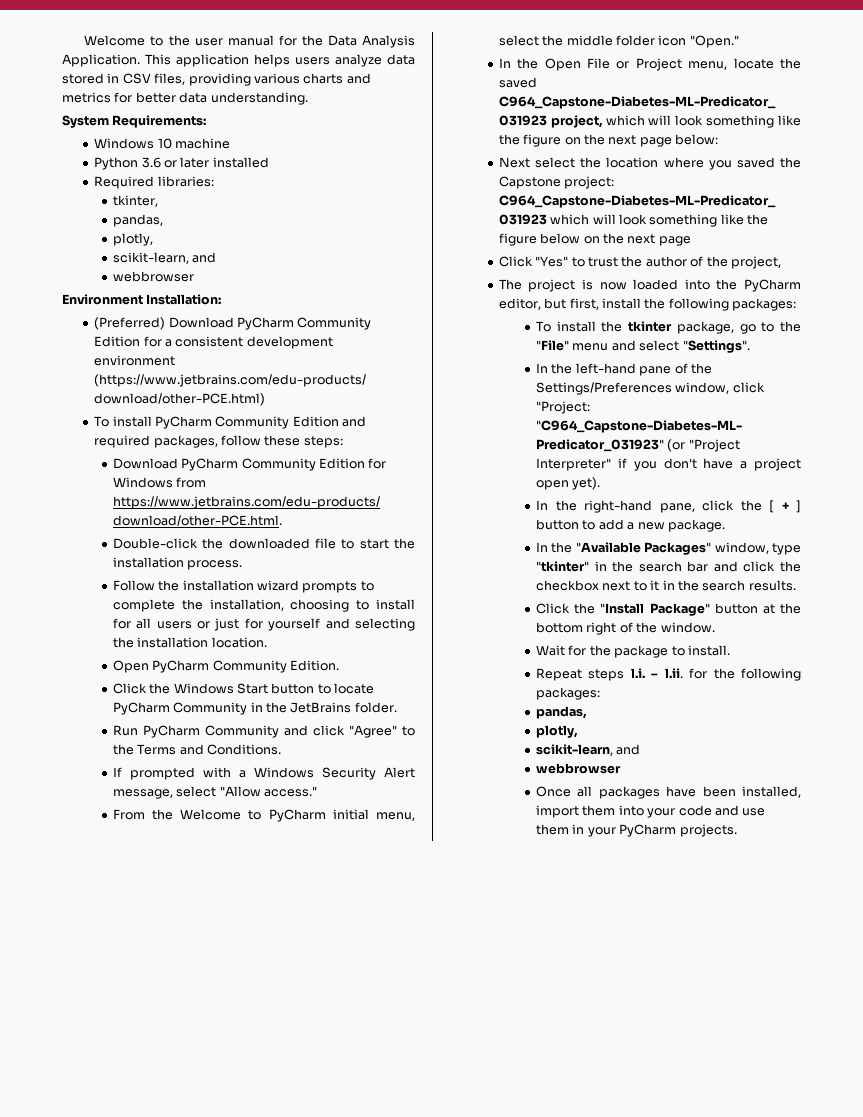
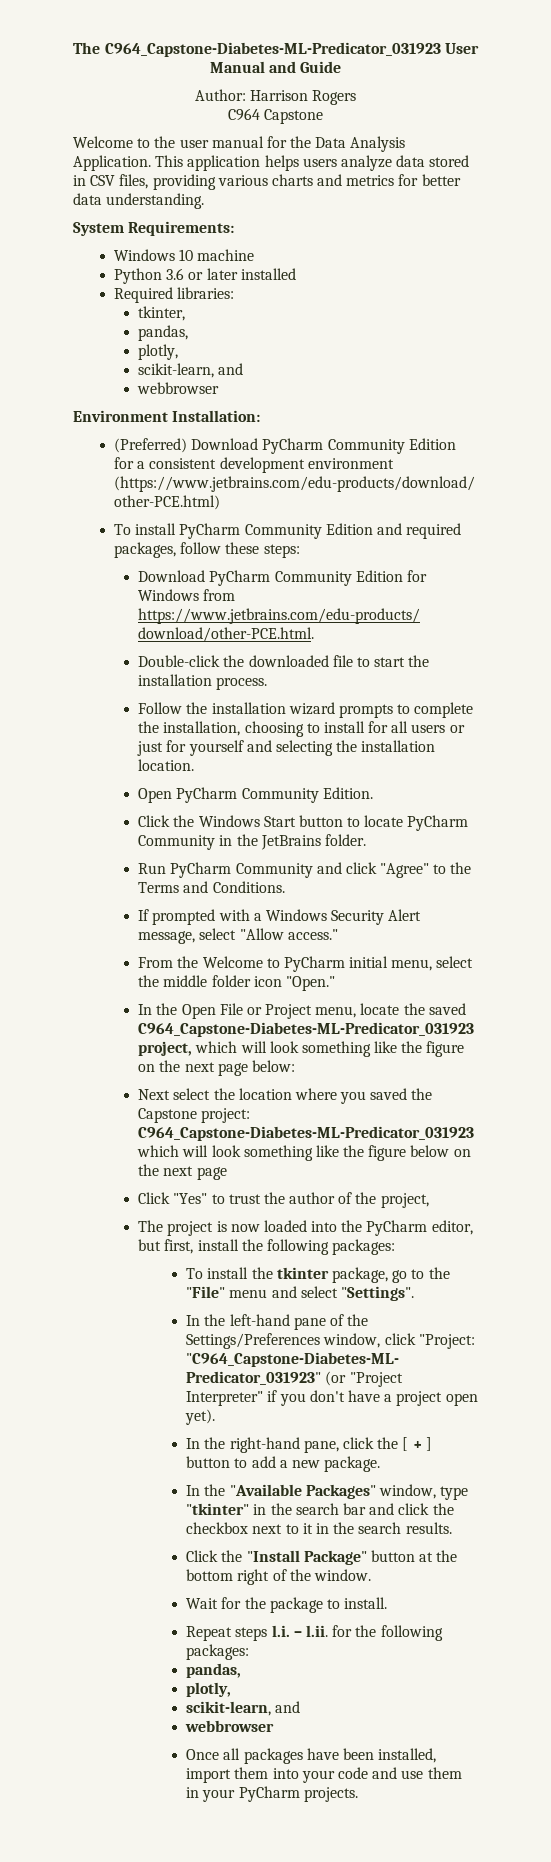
+ The C964_Capstone-Diabetes-ML-Predicator_031923 User Manual and Guide
+ Author: Harrison Rogers
+ C964 Capstone

